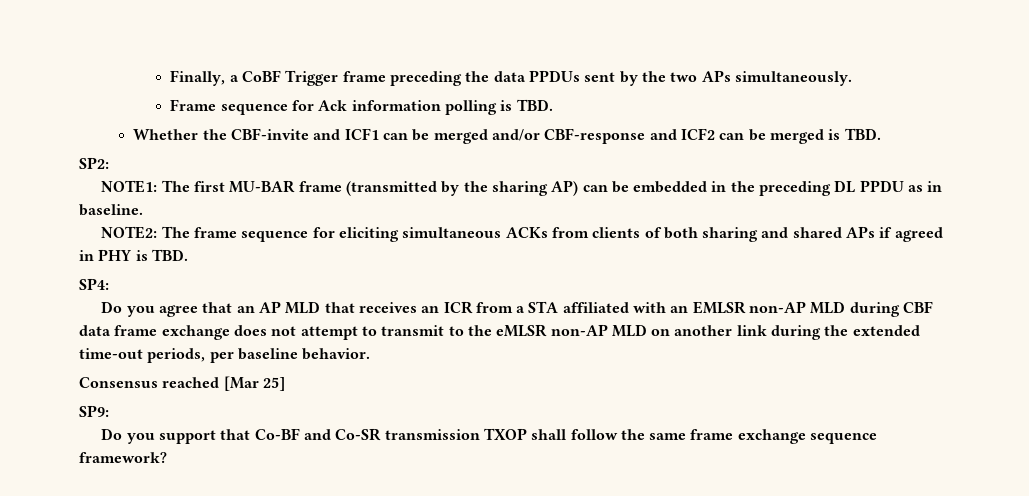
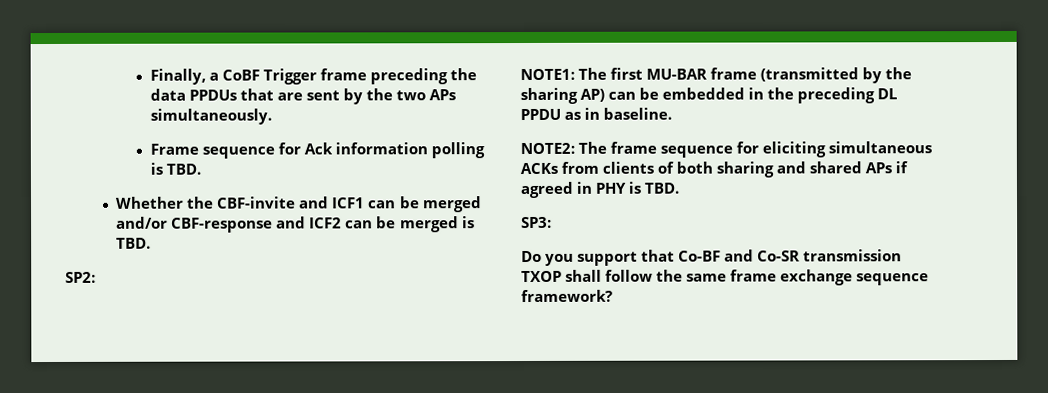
- Finally, a CoBF Trigger frame preceding the data PPDUs sent by the two APs simultaneously.
+ Finally, a CoBF Trigger frame preceding the data PPDUs that are sent by the two APs simultaneously.
- SP4:
- Do you agree that an AP MLD that receives an ICR from a STA affiliated with an EMLSR non-AP MLD during CBF data frame exchange does not attempt to transmit to the eMLSR non-AP MLD on another link during the extended time-out periods, per baseline behavior.
- Consensus reached [Mar 25]
- SP9:
+ SP3:

